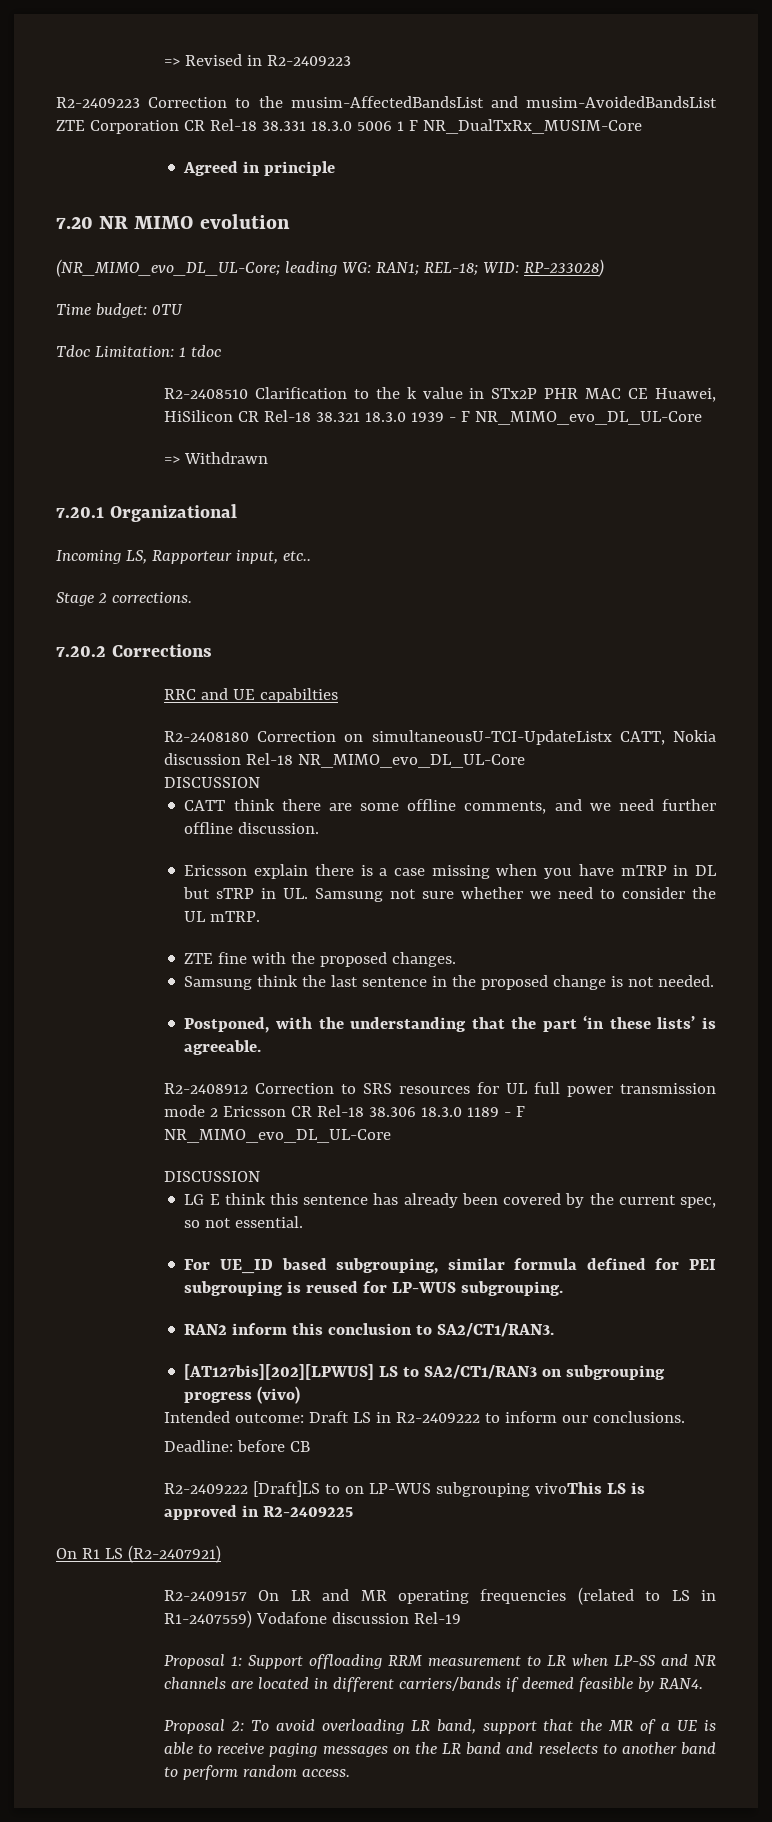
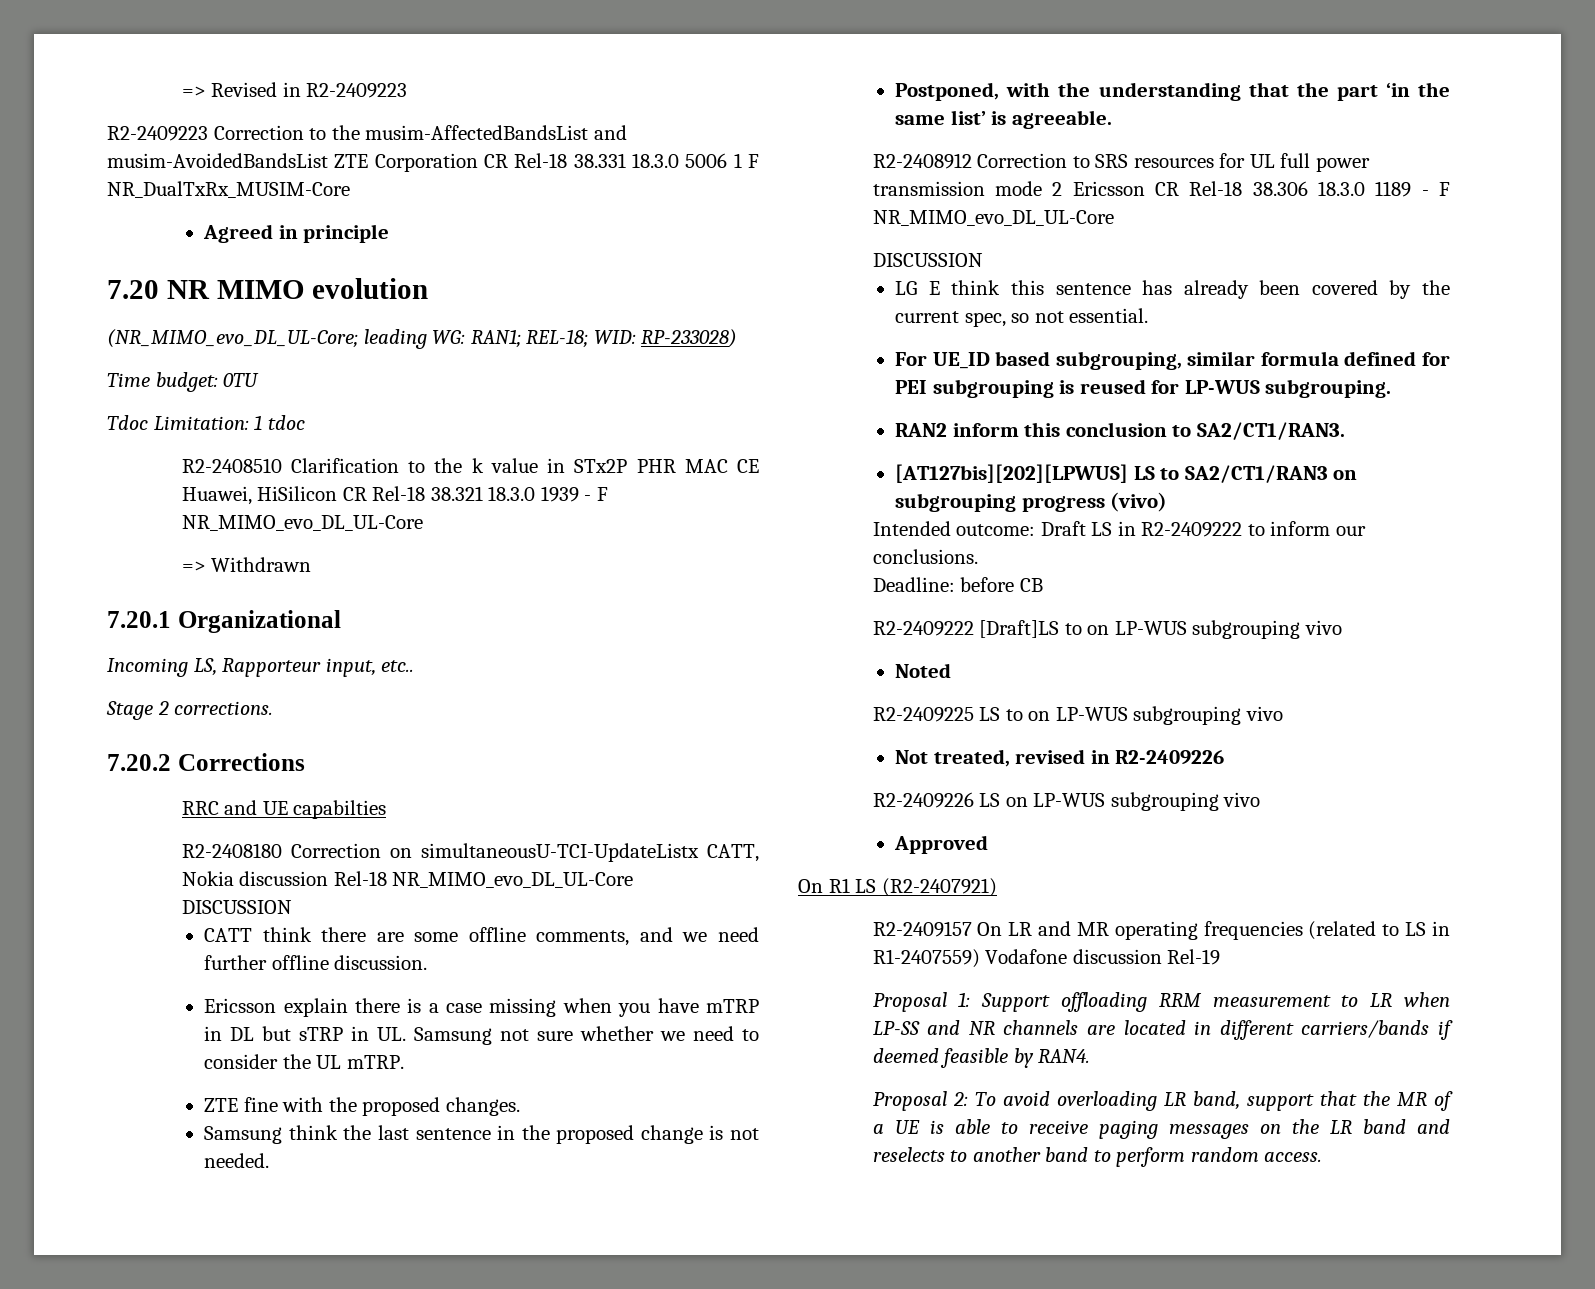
- Postponed, with the understanding that the part ‘in these lists’ is agreeable.
+ Postponed, with the understanding that the part ‘in the same list’ is agreeable.
- R2-2409222 [Draft]LS to on LP-WUS subgrouping vivoThis LS is approved in R2-2409225
+ R2-2409222 [Draft]LS to on LP-WUS subgrouping vivo
+ Noted
+ R2-2409225 LS to on LP-WUS subgrouping vivo
+ Not treated, revised in R2-2409226
+ R2-2409226 LS on LP-WUS subgrouping vivo
+ Approved

